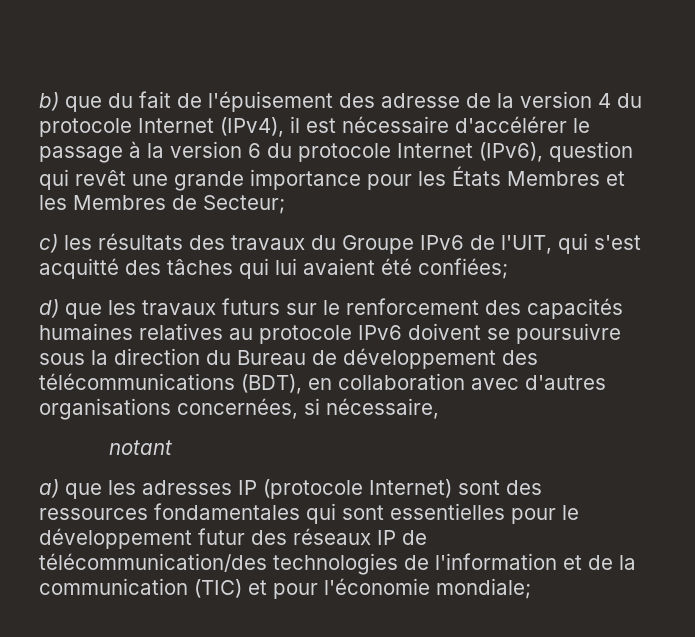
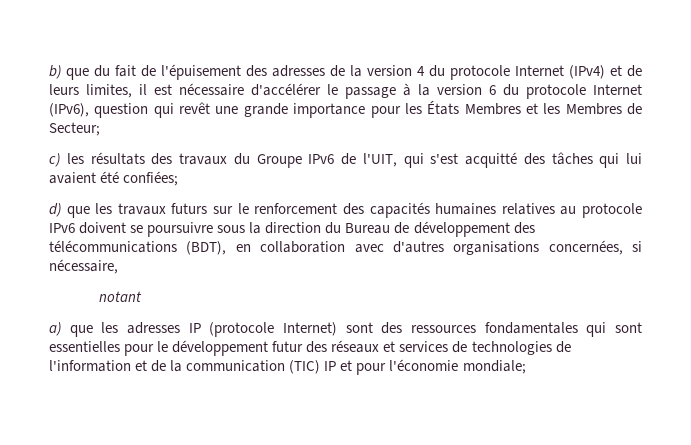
- b) que du fait de l'épuisement des adresse de la version 4 du protocole Internet (IPv4), il est nécessaire d'accélérer le passage à la version 6 du protocole Internet (IPv6), question qui revêt une grande importance pour les États Membres et les Membres de Secteur;
+ b) que du fait de l'épuisement des adresses de la version 4 du protocole Internet (IPv4) et de leurs limites, il est nécessaire d'accélérer le passage à la version 6 du protocole Internet (IPv6), question qui revêt une grande importance pour les États Membres et les Membres de Secteur;
- a) que les adresses IP (protocole Internet) sont des ressources fondamentales qui sont essentielles pour le développement futur des réseaux IP de télécommunication/des technologies de l'information et de la communication (TIC) et pour l'économie mondiale;
+ a) que les adresses IP (protocole Internet) sont des ressources fondamentales qui sont essentielles pour le développement futur des réseaux et services de technologies de l'information et de la communication (TIC) IP et pour l'économie mondiale;

